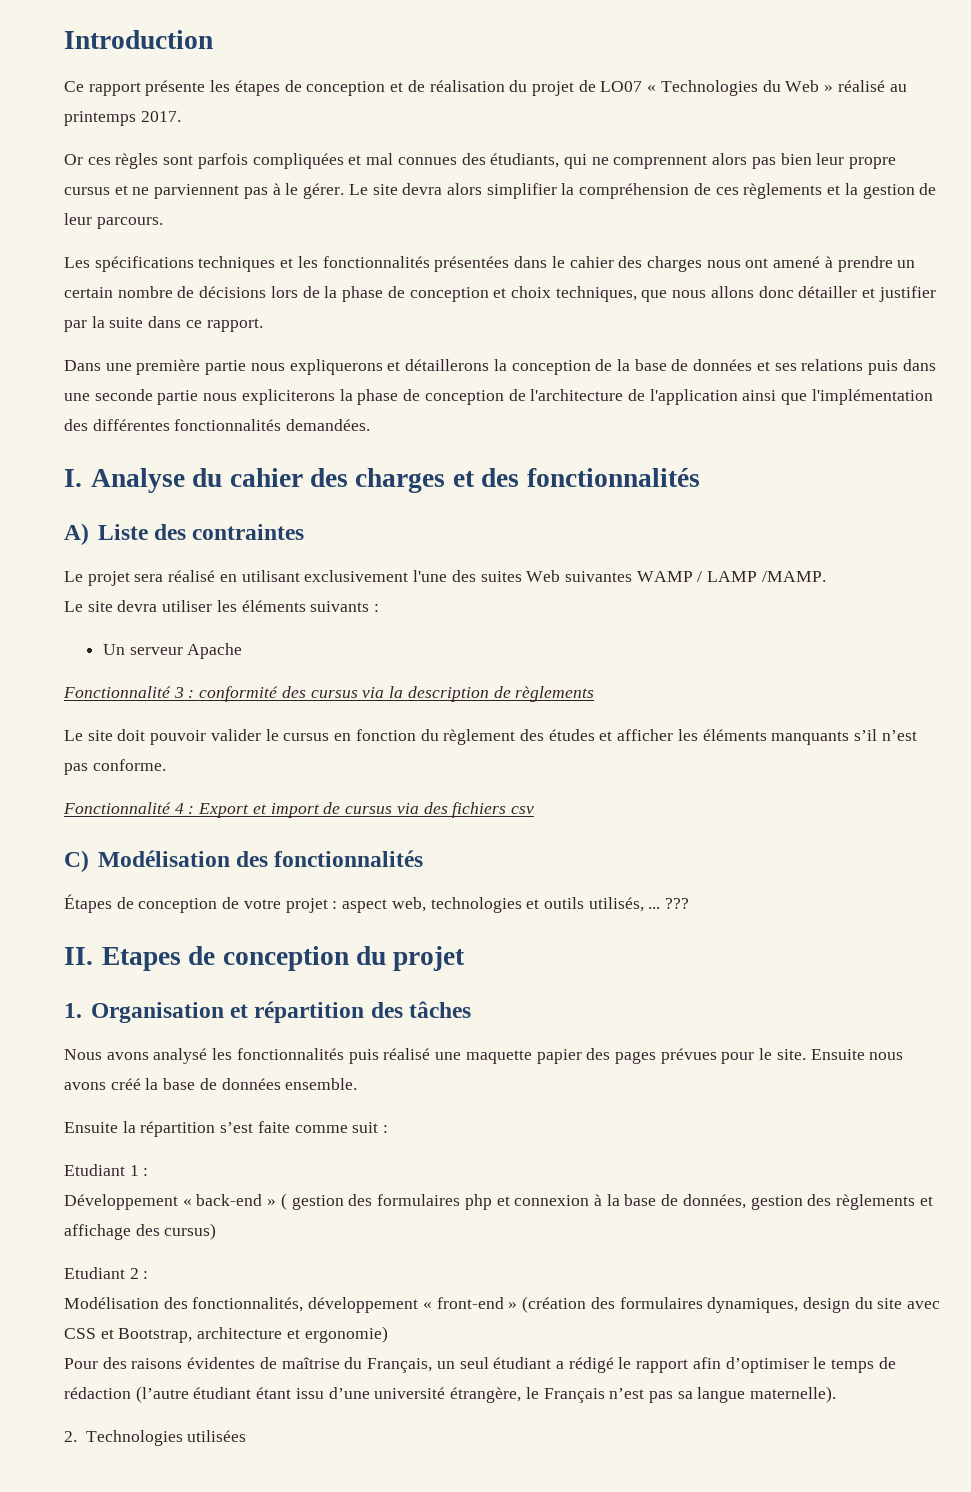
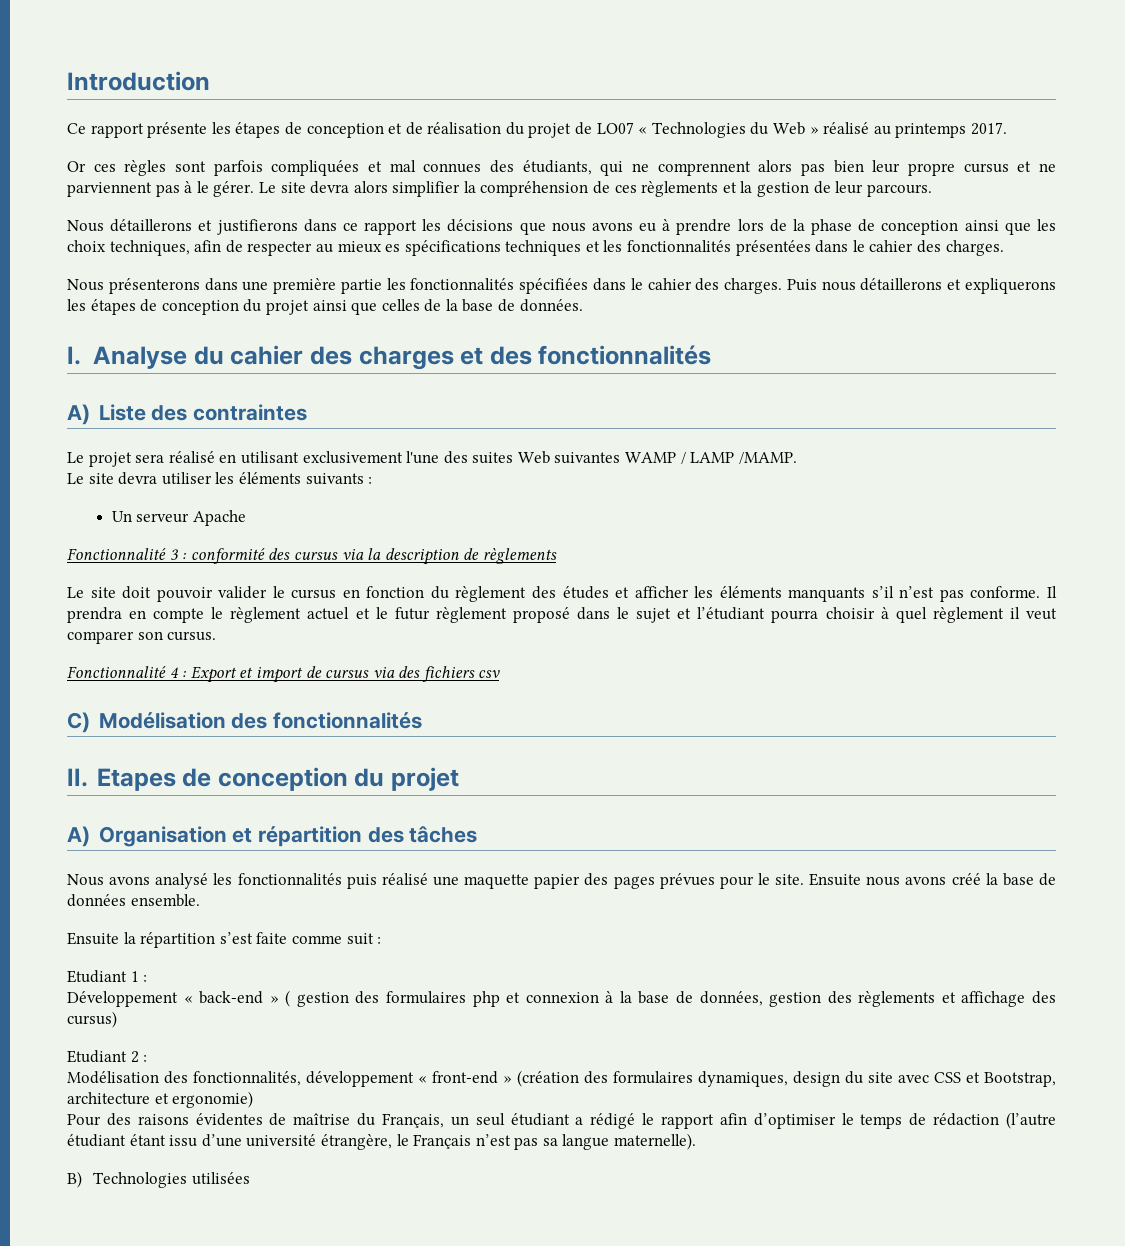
- Les spécifications techniques et les fonctionnalités présentées dans le cahier des charges nous ont amené à prendre un certain nombre de décisions lors de la phase de conception et choix techniques, que nous allons donc détailler et justifier par la suite dans ce rapport.
- Dans une première partie nous expliquerons et détaillerons la conception de la base de données et ses relations puis dans une seconde partie nous expliciterons la phase de conception de l'architecture de l'application ainsi que l'implémentation des différentes fonctionnalités demandées.
+ Nous détaillerons et justifierons dans ce rapport les décisions que nous avons eu à prendre lors de la phase de conception ainsi que les choix techniques, afin de respecter au mieux es spécifications techniques et les fonctionnalités présentées dans le cahier des charges.
+ Nous présenterons dans une première partie les fonctionnalités spécifiées dans le cahier des charges. Puis nous détaillerons et expliquerons les étapes de conception du projet ainsi que celles de la base de données.
+ Il prendra en compte le règlement actuel et le futur règlement proposé dans le sujet et l’étudiant pourra choisir à quel règlement il veut comparer son cursus.
- Étapes de conception de votre projet : aspect web, technologies et outils utilisés, ... ???
- 1. Organisation et répartition des tâches
+ A) Organisation et répartition des tâches
- 2. Technologies utilisées
+ B) Technologies utilisées

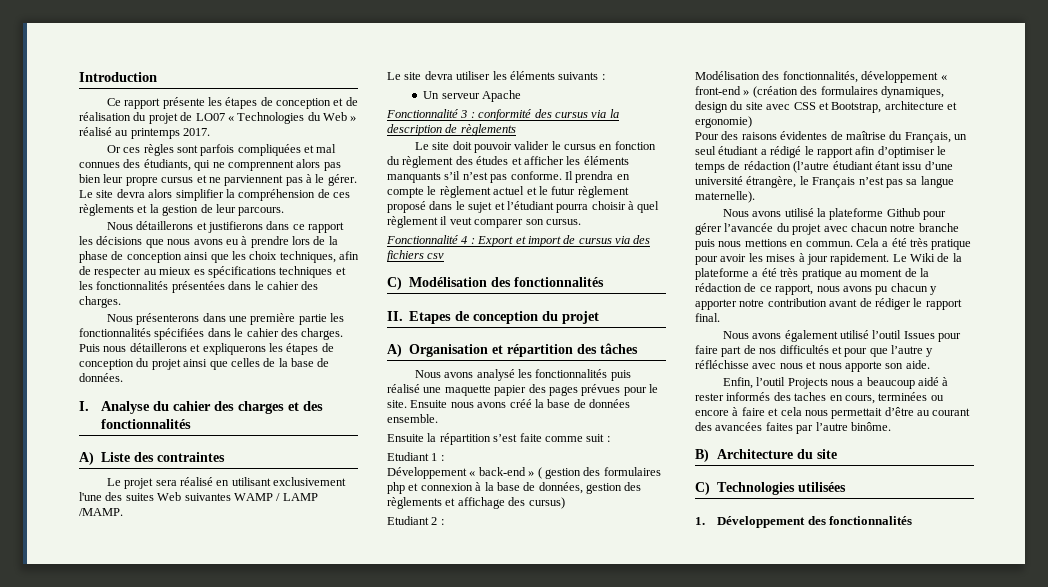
- B) Technologies utilisées
+ Nous avons utilisé la plateforme Github pour gérer l’avancée du projet avec chacun notre branche puis nous mettions en commun. Cela a été très pratique pour avoir les mises à jour rapidement. Le Wiki de la plateforme a été très pratique au moment de la rédaction de ce rapport, nous avons pu chacun y apporter notre contribution avant de rédiger le rapport final.
+ Nous avons également utilisé l’outil Issues pour faire part de nos difficultés et pour que l’autre y réfléchisse avec nous et nous apporte son aide.
+ Enfin, l’outil Projects nous a beaucoup aidé à rester informés des taches en cours, terminées ou encore à faire et cela nous permettait d’être au courant des avancées faites par l’autre binôme.
+ B) Architecture du site
+ C) Technologies utilisées
+ 1. Développement des fonctionnalités

